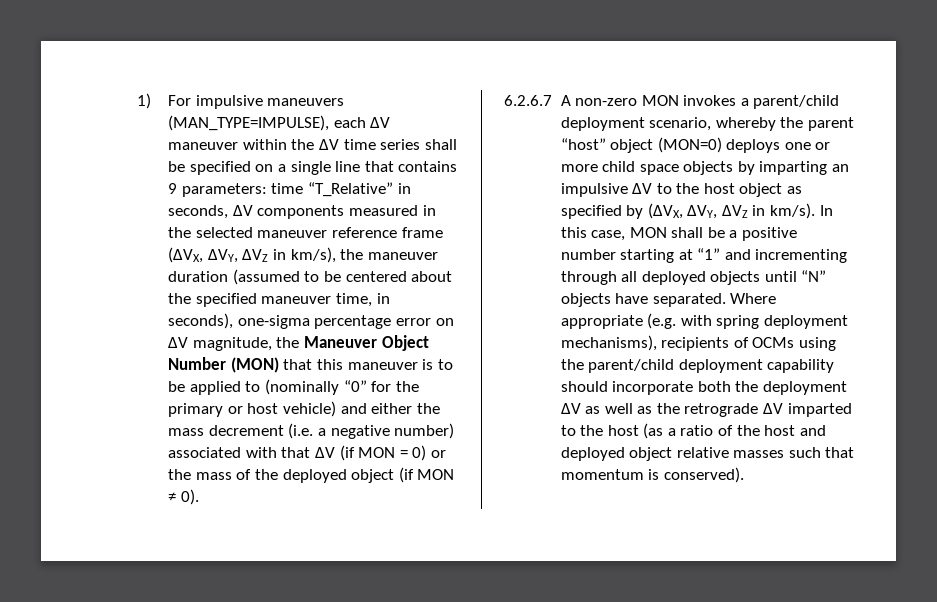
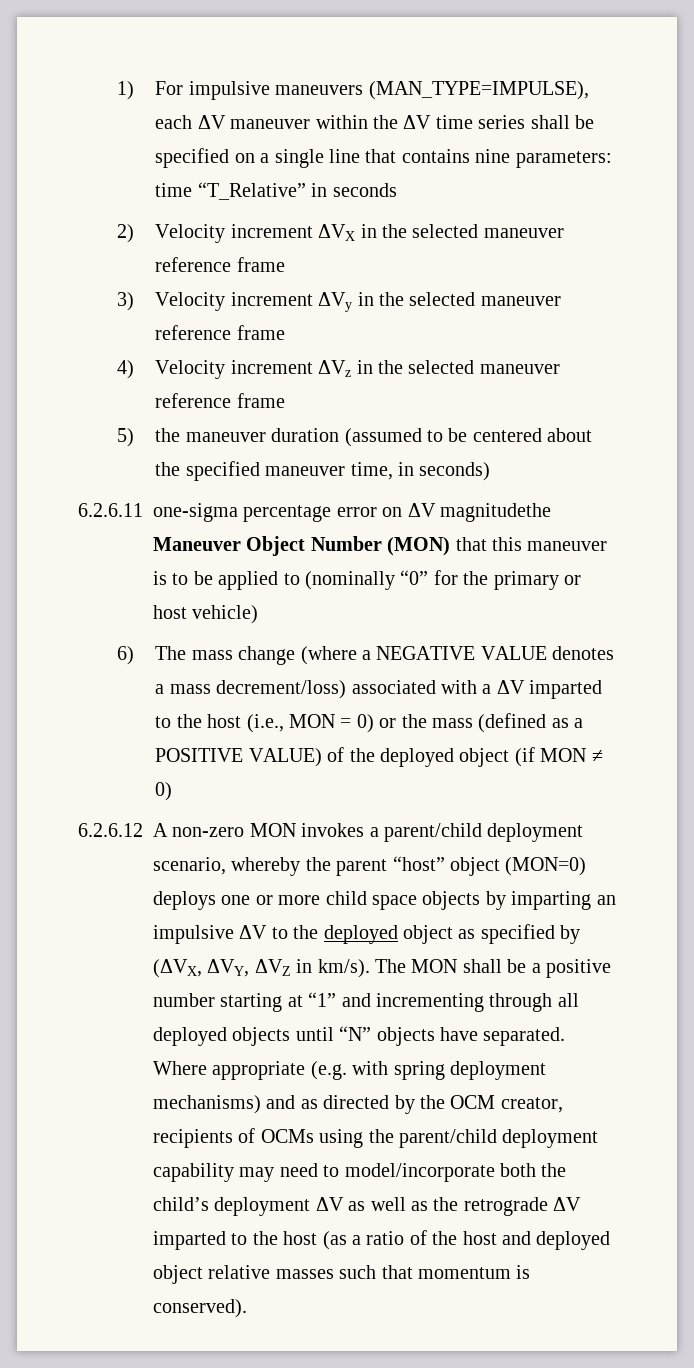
- 1) For impulsive maneuvers (MAN_TYPE=IMPULSE), each ΔV maneuver within the ΔV time series shall be specified on a single line that contains 9 parameters:
+ 1) For impulsive maneuvers (MAN_TYPE=IMPULSE), each ΔV maneuver within the ΔV time series shall be specified on a single line that contains nine parameters:
- time “T_Relative” in seconds, ΔV components measured in the selected maneuver reference frame (ΔVX, ΔVY, ΔVZ in km/s), the maneuver duration (assumed to be centered about the specified maneuver time, in seconds), one-sigma percentage error on ΔV magnitude, the Maneuver Object Number (MON) that this maneuver is to be applied to (nominally “0” for the primary or host vehicle) and either the mass decrement (i.e. a negative number) associated with that ΔV (if MON = 0) or the mass of the deployed object (if MON ≠ 0).
- 6.2.6.7 A non-zero MON invokes a parent/child deployment scenario, whereby the parent “host” object (MON=0) deploys one or more child space objects by imparting an impulsive ΔV to the host object as specified by (ΔVX, ΔVY, ΔVZ in km/s).
+ time “T_Relative” in seconds
+ 2) Velocity increment ΔVX in the selected maneuver reference frame
+ 3) Velocity increment ΔVy in the selected maneuver reference frame
+ 4) Velocity increment ΔVz in the selected maneuver reference frame
+ 5) the maneuver duration (assumed to be centered about the specified maneuver time, in seconds)
+ 6.2.6.11 one-sigma percentage error on ΔV magnitudethe Maneuver Object Number (MON) that this maneuver is to be applied to (nominally “0” for the primary or host vehicle)
+ 6) The mass change (where a NEGATIVE VALUE denotes a mass decrement/loss) associated with a ΔV imparted to the host (i.e., MON = 0) or the mass (defined as a POSITIVE VALUE) of the deployed object (if MON ≠ 0)
+ 6.2.6.12 A non-zero MON invokes a parent/child deployment scenario, whereby the parent “host” object (MON=0) deploys one or more child space objects by imparting an impulsive ΔV to the deployed object as specified by (ΔVX, ΔVY, ΔVZ in km/s).
- In this case, MON shall be a positive number starting at “1” and incrementing through all deployed objects until “N” objects have separated.
+ The MON shall be a positive number starting at “1” and incrementing through all deployed objects until “N” objects have separated.
- Where appropriate (e.g. with spring deployment mechanisms), recipients of OCMs using the parent/child deployment capability should incorporate both the deployment ΔV as well as the retrograde ΔV imparted to the host (as a ratio of the host and deployed object relative masses such that momentum is conserved).
+ Where appropriate (e.g. with spring deployment mechanisms) and as directed by the OCM creator, recipients of OCMs using the parent/child deployment capability may need to model/incorporate both the child’s deployment ΔV as well as the retrograde ΔV imparted to the host (as a ratio of the host and deployed object relative masses such that momentum is conserved).

